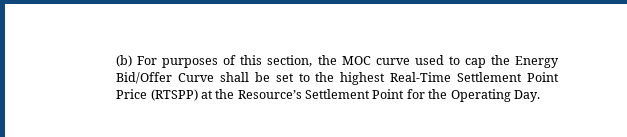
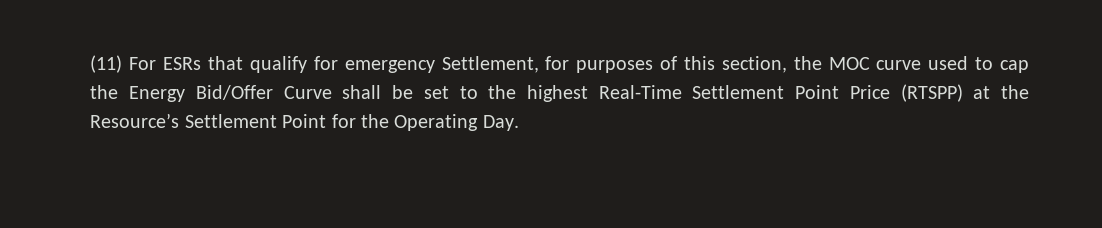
- (b) For purposes of this section, the MOC curve used to cap the Energy Bid/Offer Curve shall be set to the highest Real-Time Settlement Point Price (RTSPP) at the Resource’s Settlement Point for the Operating Day.
+ (11) For ESRs that qualify for emergency Settlement, for purposes of this section, the MOC curve used to cap the Energy Bid/Offer Curve shall be set to the highest Real-Time Settlement Point Price (RTSPP) at the Resource’s Settlement Point for the Operating Day.

